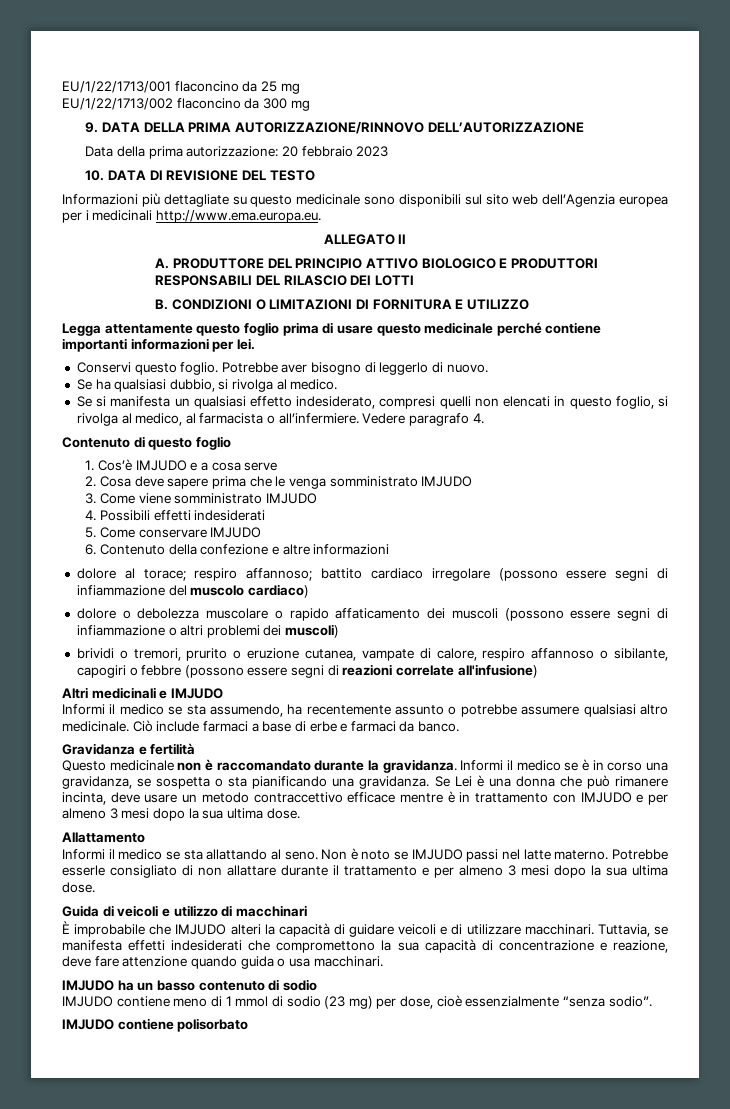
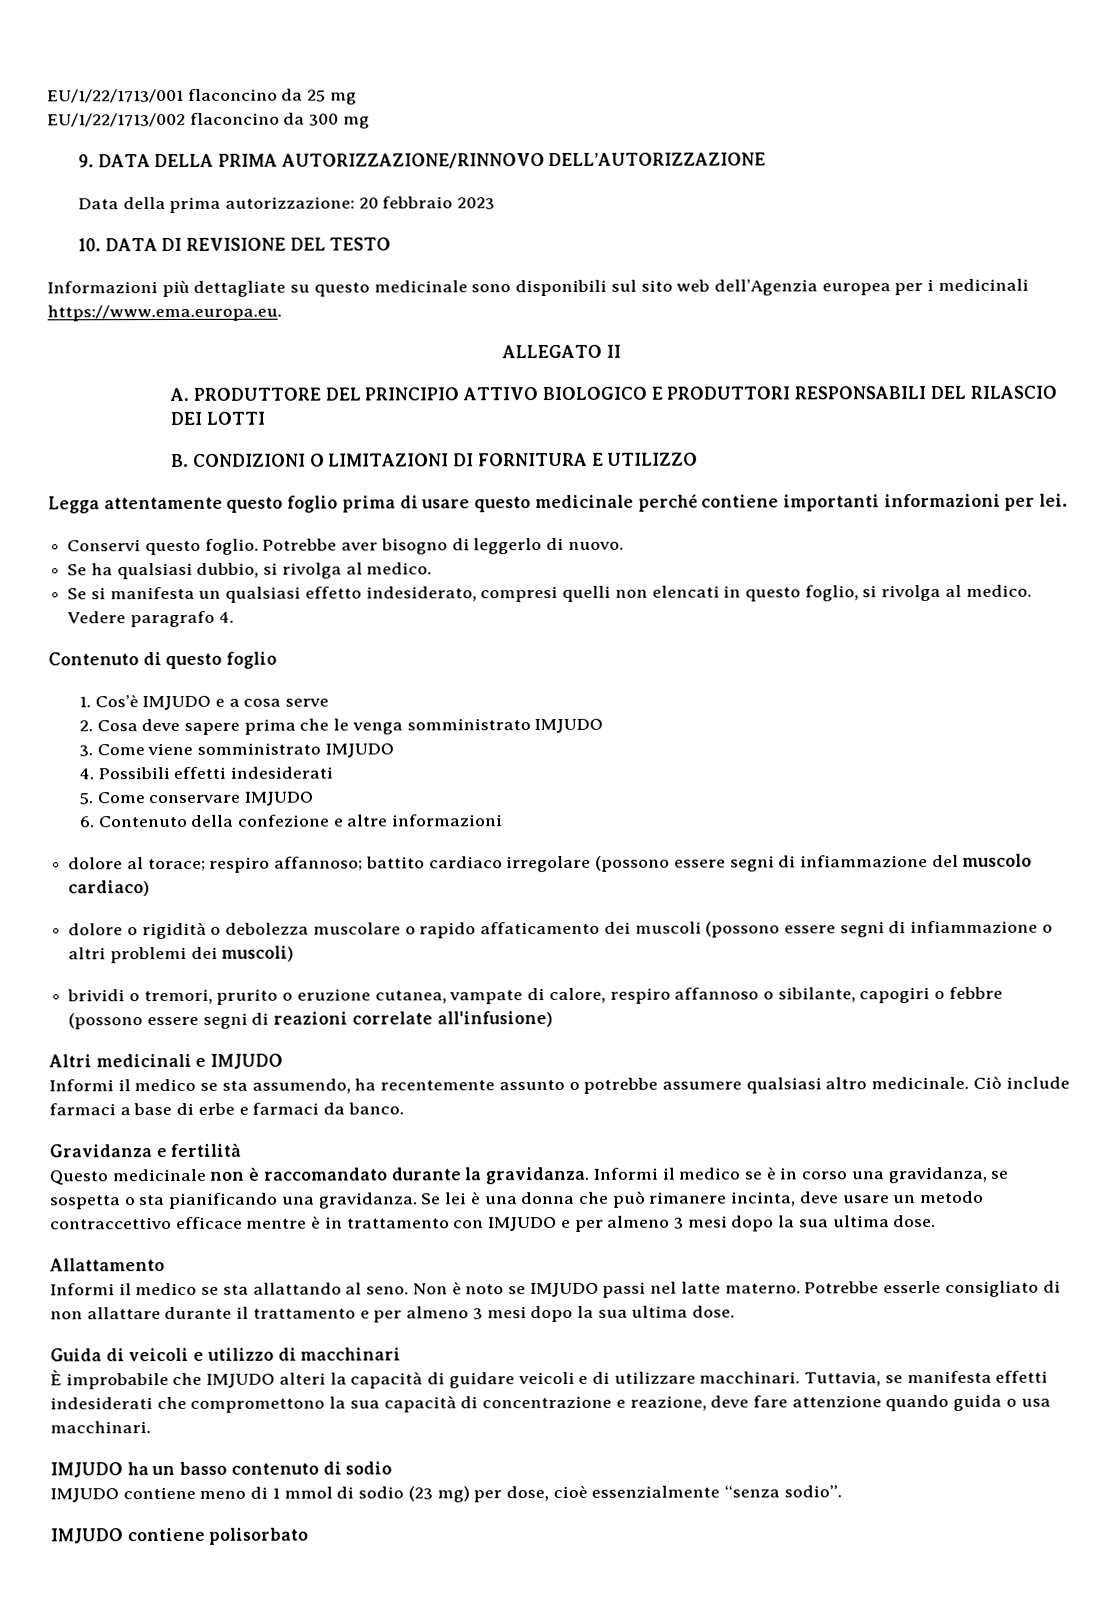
- Informazioni più dettagliate su questo medicinale sono disponibili sul sito web dell’Agenzia europea per i medicinali http://www.ema.europa.eu.
+ Informazioni più dettagliate su questo medicinale sono disponibili sul sito web dell’Agenzia europea per i medicinali https://www.ema.europa.eu.
- Se si manifesta un qualsiasi effetto indesiderato, compresi quelli non elencati in questo foglio, si rivolga al medico, al farmacista o all’infermiere.
+ Se si manifesta un qualsiasi effetto indesiderato, compresi quelli non elencati in questo foglio, si rivolga al medico.
- dolore o debolezza muscolare o rapido affaticamento dei muscoli (possono essere segni di infiammazione o altri problemi dei muscoli)
+ dolore o rigidità o debolezza muscolare o rapido affaticamento dei muscoli (possono essere segni di infiammazione o altri problemi dei muscoli)
- Se Lei è una donna che può rimanere incinta, deve usare un metodo contraccettivo efficace mentre è in trattamento con IMJUDO e per almeno 3 mesi dopo la sua ultima dose.
+ Se lei è una donna che può rimanere incinta, deve usare un metodo contraccettivo efficace mentre è in trattamento con IMJUDO e per almeno 3 mesi dopo la sua ultima dose.

